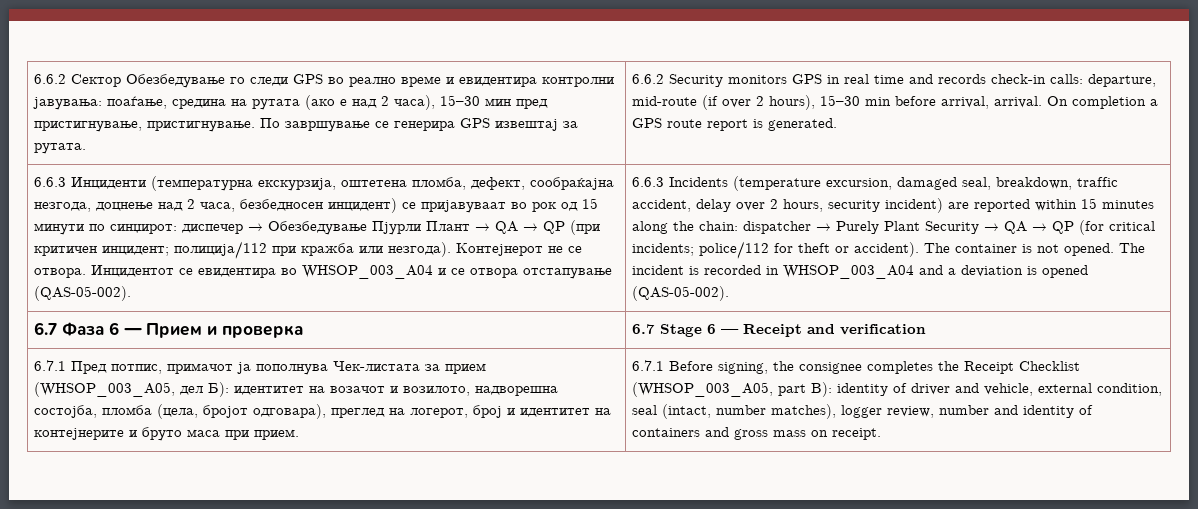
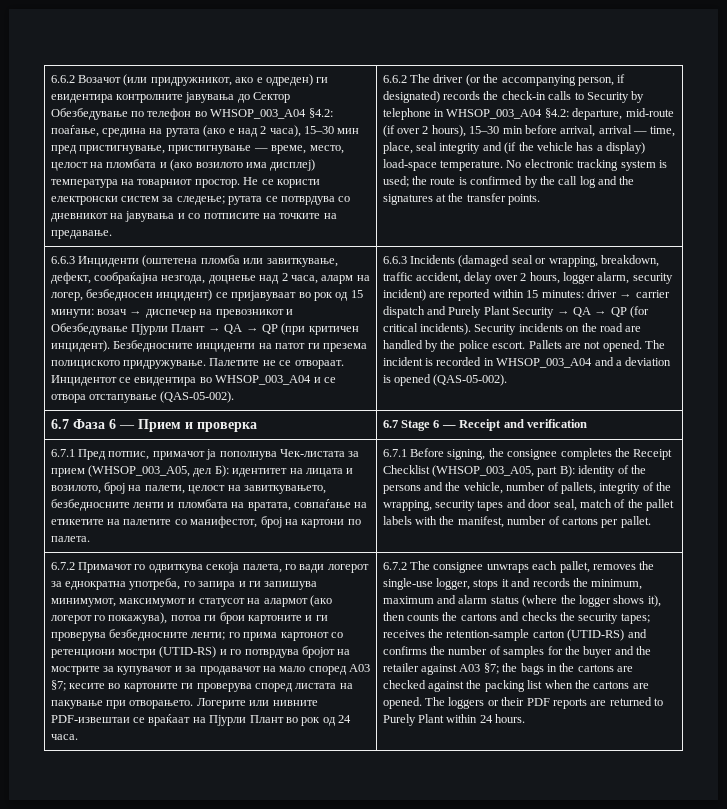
- 6.6.2 Сектор Обезбедување го следи GPS во реално време и евидентира контролни јавувања: поаѓање, средина на рутата (ако е над 2 часа), 15–30 мин пред пристигнување, пристигнување. По завршување се генерира GPS извештај за рутата. | 6.6.2 Security monitors GPS in real time and records check-in calls: departure, mid-route (if over 2 hours), 15–30 min before arrival, arrival. On completion a GPS route report is generated.
- 6.6.3 Инциденти (температурна екскурзија, оштетена пломба, дефект, сообраќајна незгода, доцнење над 2 часа, безбедносен инцидент) се пријавуваат во рок од 15 минути по синџирот: диспечер → Обезбедување Пјурли Плант → QA → QP (при критичен инцидент; полиција/112 при кражба или незгода). Контејнерот не се отвора.
+ 6.6.2 Возачот (или придружникот, ако е одреден) ги евидентира контролните јавувања до Сектор Обезбедување по телефон во WHSOP_003_A04 §4.2: поаѓање, средина на рутата (ако е над 2 часа), 15–30 мин пред пристигнување, пристигнување — време, место, целост на пломбата и (ако возилото има дисплеј) температура на товарниот простор. Не се користи електронски систем за следење; рутата се потврдува со дневникот на јавувања и со потписите на точките на предавање. | 6.6.2 The driver (or the accompanying person, if designated) records the check-in calls to Security by telephone in WHSOP_003_A04 §4.2: departure, mid-route (if over 2 hours), 15–30 min before arrival, arrival — time, place, seal integrity and (if the vehicle has a display) load-space temperature. No electronic tracking system is used; the route is confirmed by the call log and the signatures at the transfer points.
+ 6.6.3 Инциденти (оштетена пломба или завиткување, дефект, сообраќајна незгода, доцнење над 2 часа, аларм на логер, безбедносен инцидент) се пријавуваат во рок од 15 минути: возач → диспечер на превозникот и Обезбедување Пјурли Плант → QA → QP (при критичен инцидент). Безбедносните инциденти на патот ги презема полициското придружување. Палетите не се отвораат.
- 6.6.3 Incidents (temperature excursion, damaged seal, breakdown, traffic accident, delay over 2 hours, security incident) are reported within 15 minutes along the chain: dispatcher → Purely Plant Security → QA → QP (for critical incidents; police/112 for theft or accident). The container is not opened.
+ 6.6.3 Incidents (damaged seal or wrapping, breakdown, traffic accident, delay over 2 hours, logger alarm, security incident) are reported within 15 minutes: driver → carrier dispatch and Purely Plant Security → QA → QP (for critical incidents). Security incidents on the road are handled by the police escort. Pallets are not opened.
- 6.7.1 Пред потпис, примачот ја пополнува Чек-листата за прием (WHSOP_003_A05, дел Б): идентитет на возачот и возилото, надворешна состојба, пломба (цела, бројот одговара), преглед на логерот, број и идентитет на контејнерите и бруто маса при прием.
+ 6.7.1 Пред потпис, примачот ја пополнува Чек-листата за прием (WHSOP_003_A05, дел Б): идентитет на лицата и возилото, број на палети, целост на завиткувањето, безбедносните ленти и пломбата на вратата, совпаѓање на етикетите на палетите со манифестот, број на картони по палета.
- 6.7.1 Before signing, the consignee completes the Receipt Checklist (WHSOP_003_A05, part B): identity of driver and vehicle, external condition, seal (intact, number matches), logger review, number and identity of containers and gross mass on receipt.
+ 6.7.1 Before signing, the consignee completes the Receipt Checklist (WHSOP_003_A05, part B): identity of the persons and the vehicle, number of pallets, integrity of the wrapping, security tapes and door seal, match of the pallet labels with the manifest, number of cartons per pallet.
+ 6.7.2 Примачот го одвиткува секоја палета, го вади логерот за еднократна употреба, го запира и ги запишува минимумот, максимумот и статусот на алармот (ако логерот го покажува), потоа ги брои картоните и ги проверува безбедносните ленти; го прима картонот со ретенциони мостри (UTID-RS) и го потврдува бројот на мострите за купувачот и за продавачот на мало според A03 §7; кесите во картоните ги проверува според листата на пакување при отворањето. Логерите или нивните PDF-извештаи се враќаат на Пјурли Плант во рок од 24 часа. | 6.7.2 The consignee unwraps each pallet, removes the single-use logger, stops it and records the minimum, maximum and alarm status (where the logger shows it), then counts the cartons and checks the security tapes; receives the retention-sample carton (UTID-RS) and confirms the number of samples for the buyer and the retailer against A03 §7; the bags in the cartons are checked against the packing list when the cartons are opened. The loggers or their PDF reports are returned to Purely Plant within 24 hours.

